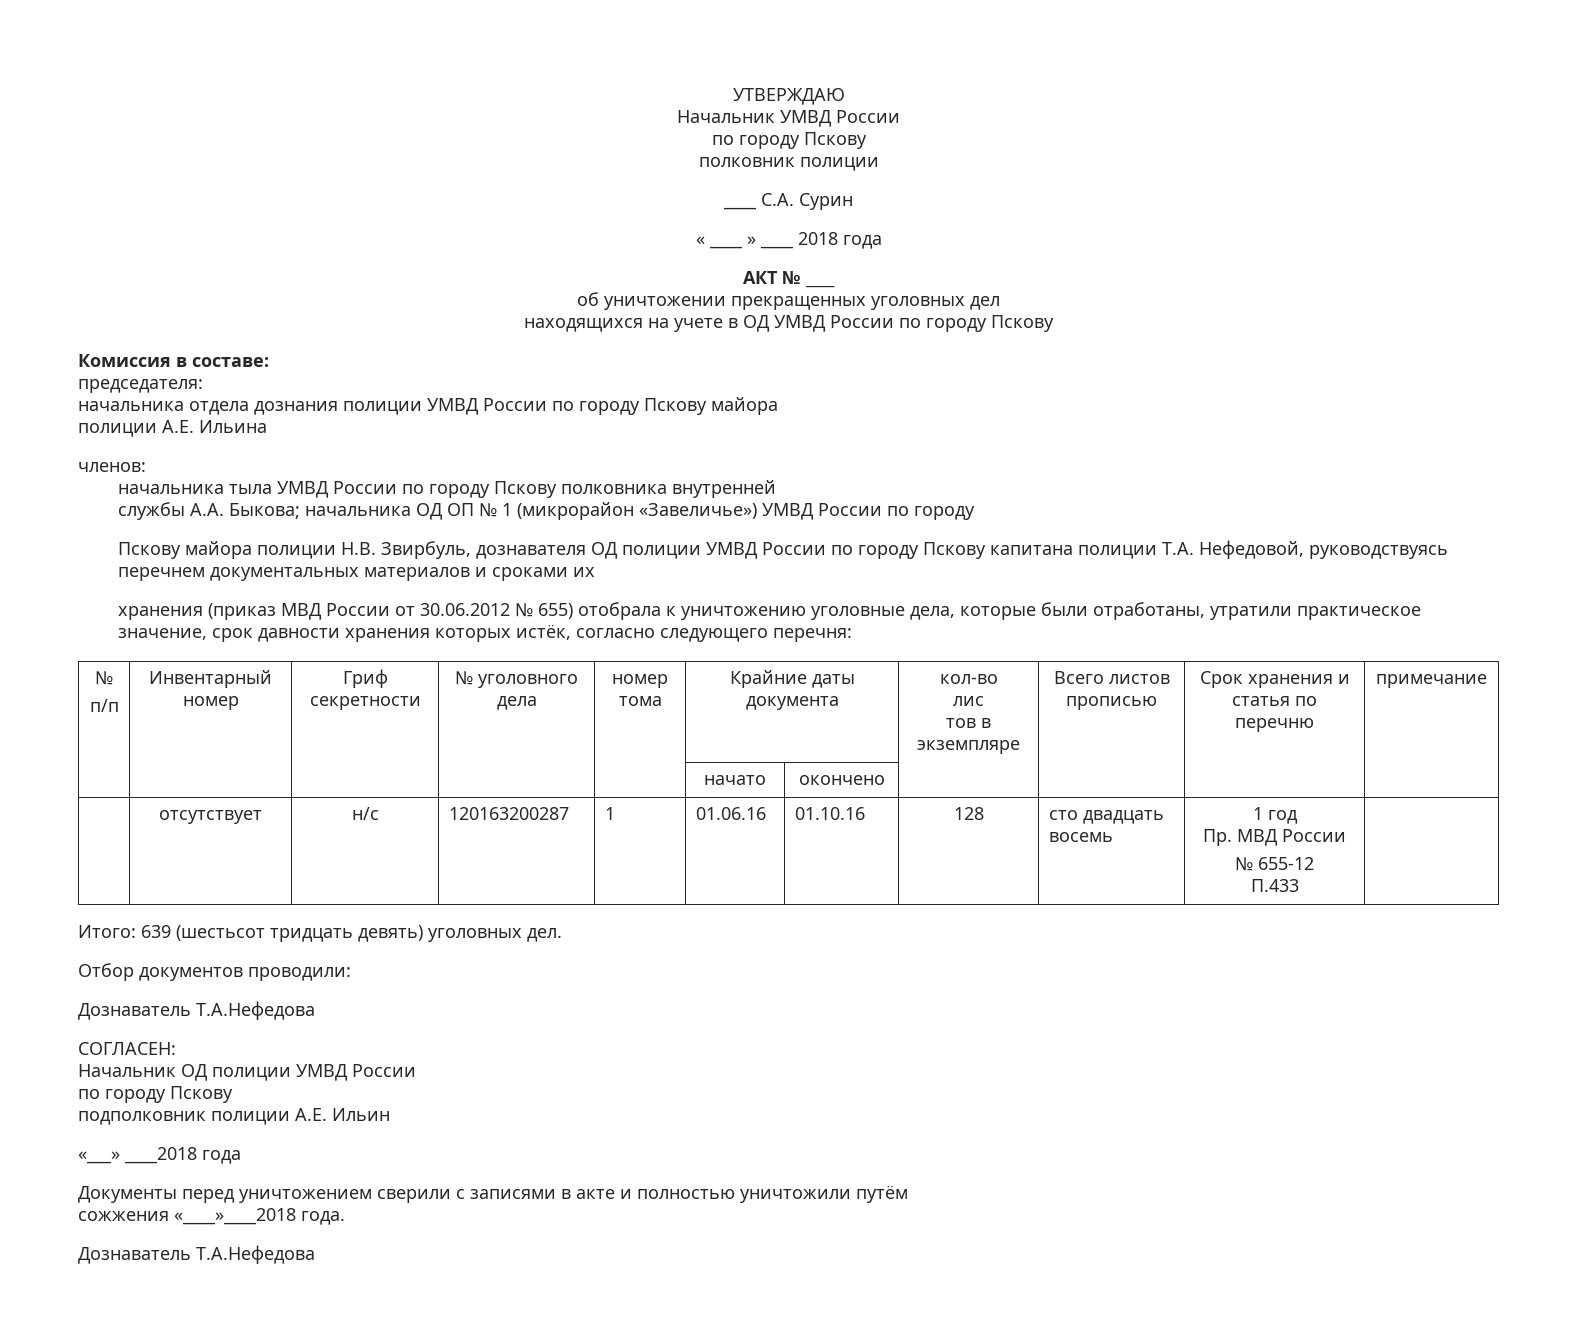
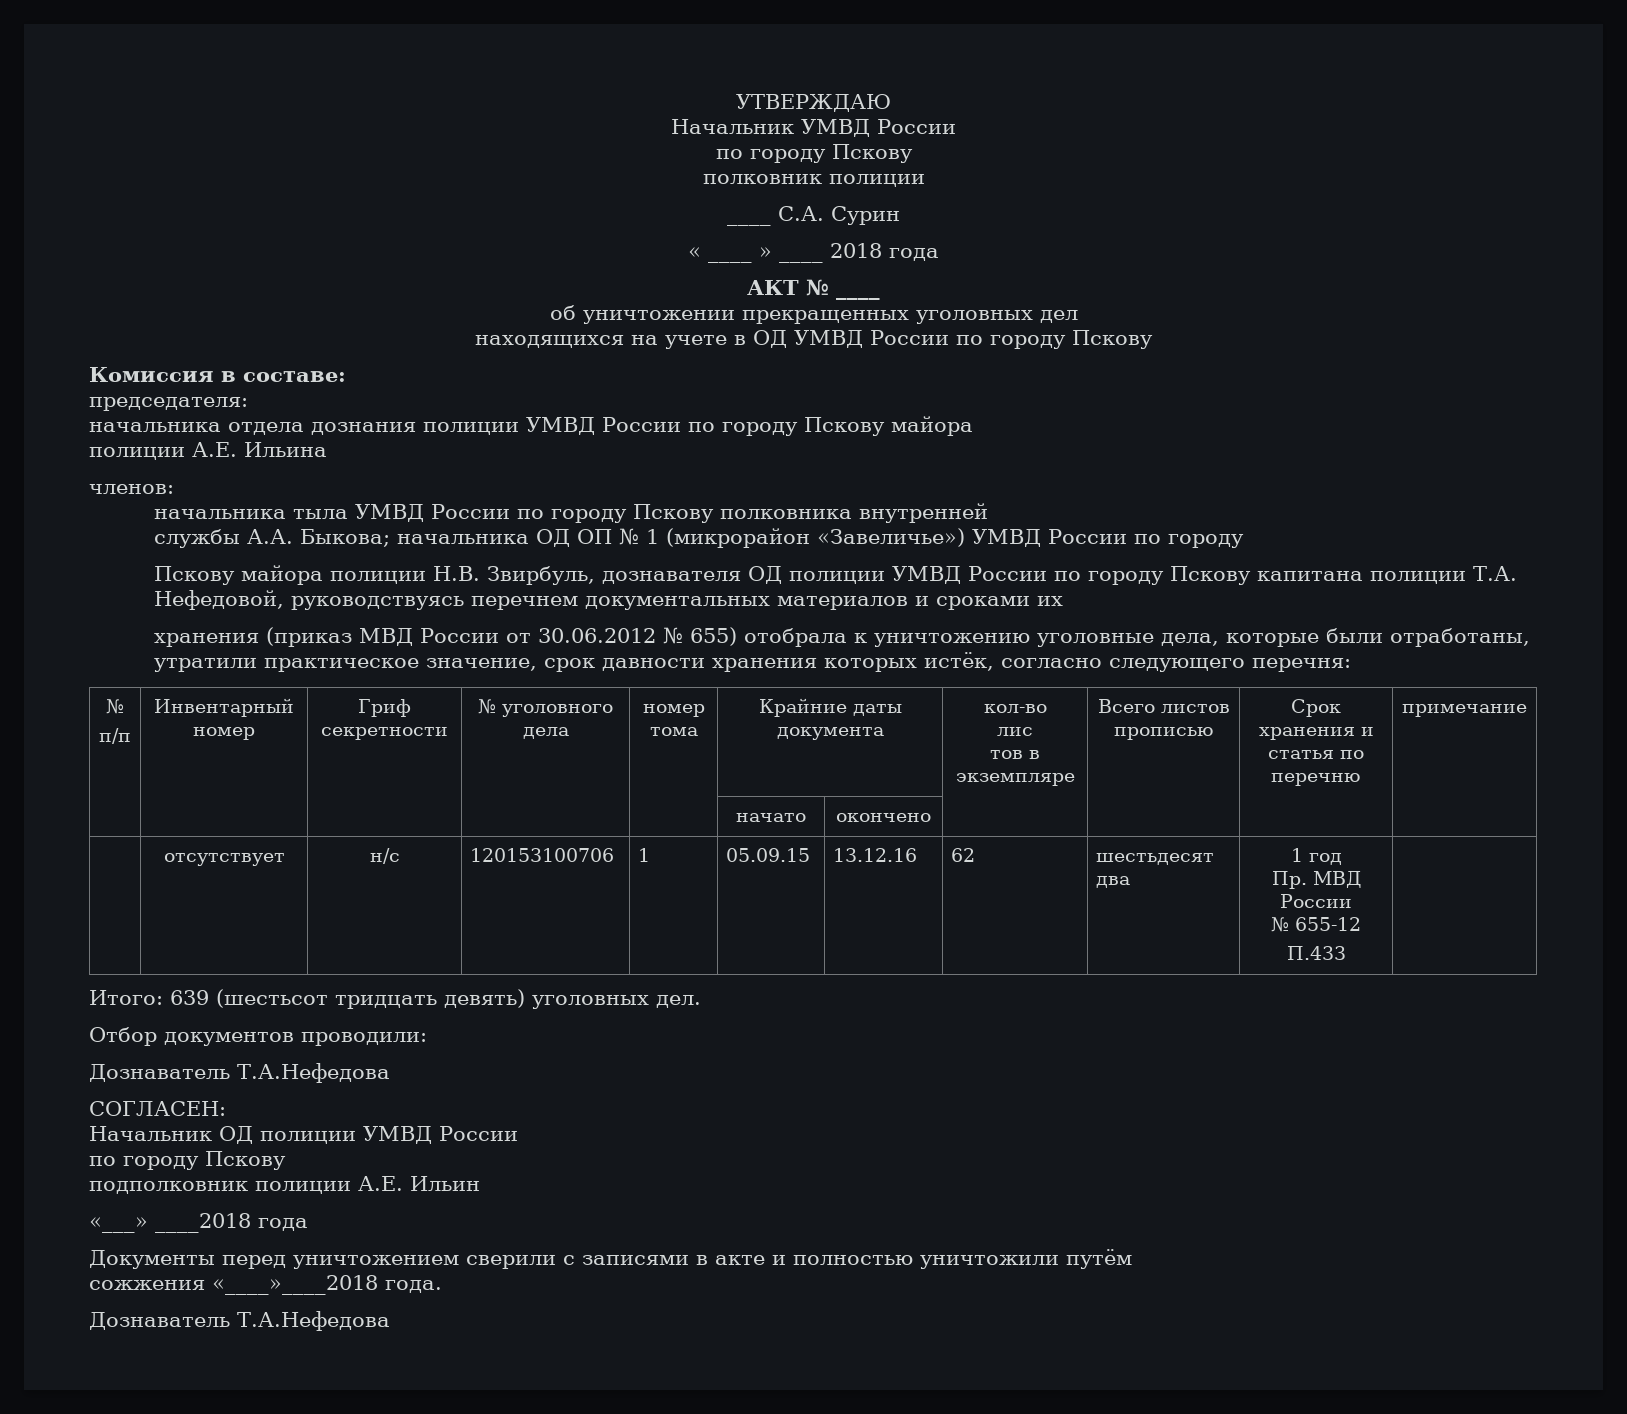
- | отсутствует | н/с | 120163200287 | 1 | 01.06.16 | 01.10.16 | 128 | сто двадцать восемь | 1 год
+ | отсутствует | н/с | 120153100706 | 1 | 05.09.15 | 13.12.16 | 62 | шестьдесят два | 1 год

